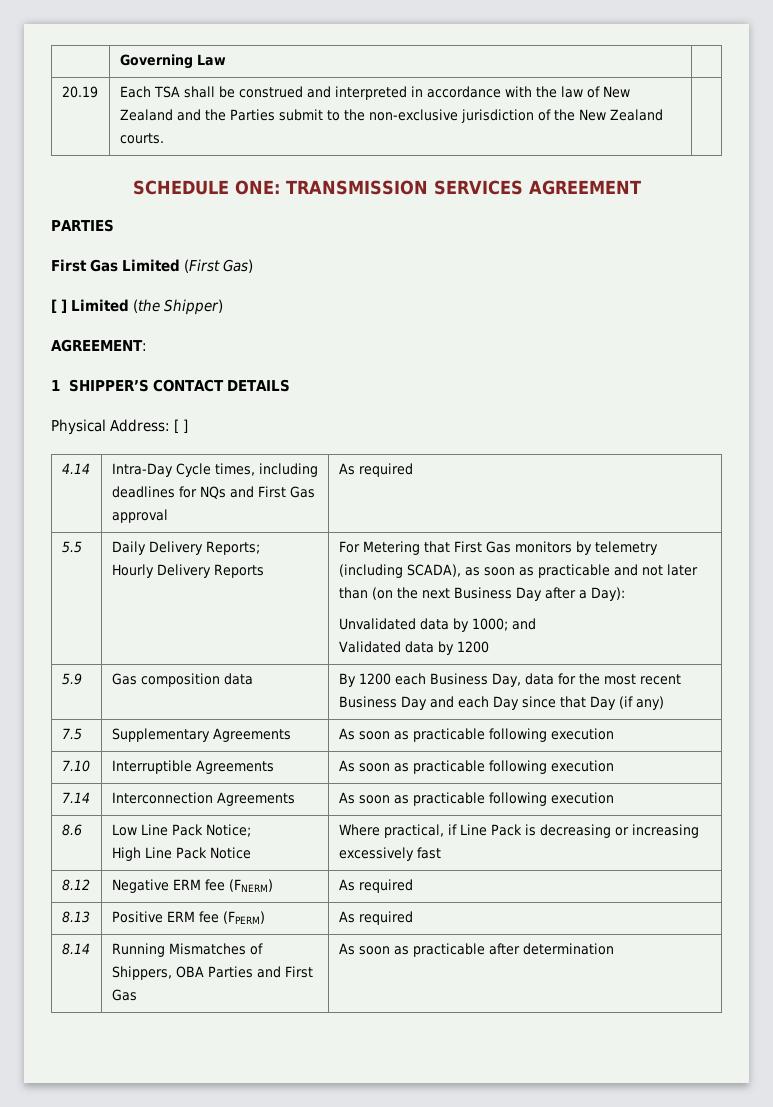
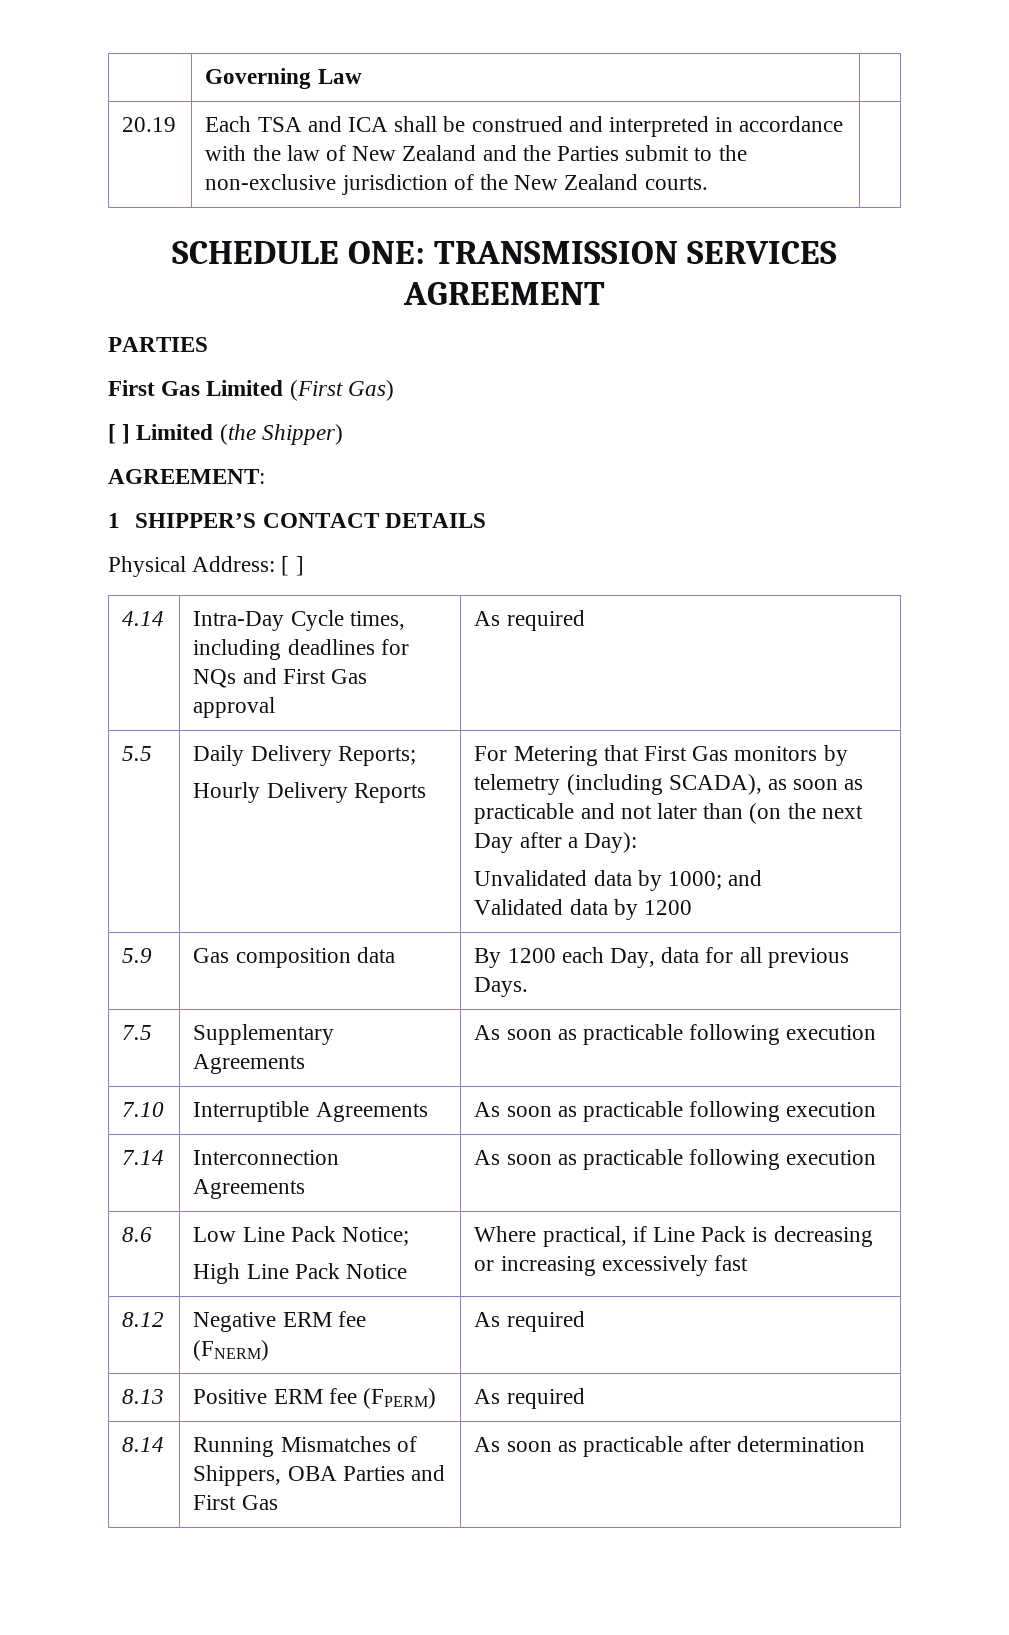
- 20.19 | Each TSA shall be construed and interpreted in accordance with the law of New Zealand and the Parties submit to the non-exclusive jurisdiction of the New Zealand courts. |
+ 20.19 | Each TSA and ICA shall be construed and interpreted in accordance with the law of New Zealand and the Parties submit to the non-exclusive jurisdiction of the New Zealand courts. |
- For Metering that First Gas monitors by telemetry (including SCADA), as soon as practicable and not later than (on the next Business Day after a Day):
+ For Metering that First Gas monitors by telemetry (including SCADA), as soon as practicable and not later than (on the next Day after a Day):
- 5.9 | Gas composition data | By 1200 each Business Day, data for the most recent Business Day and each Day since that Day (if any)
+ 5.9 | Gas composition data | By 1200 each Day, data for all previous Days.

